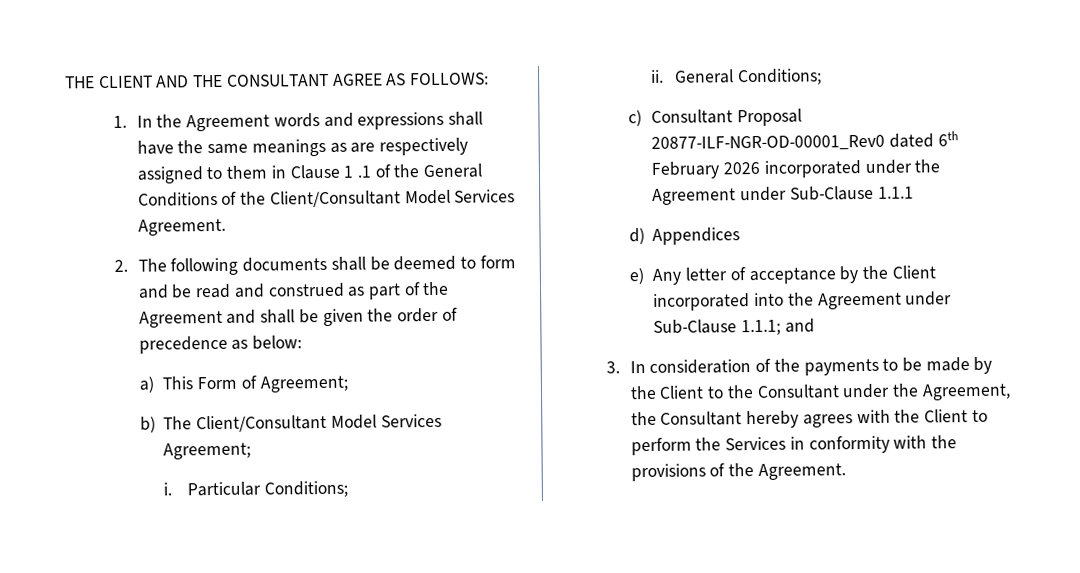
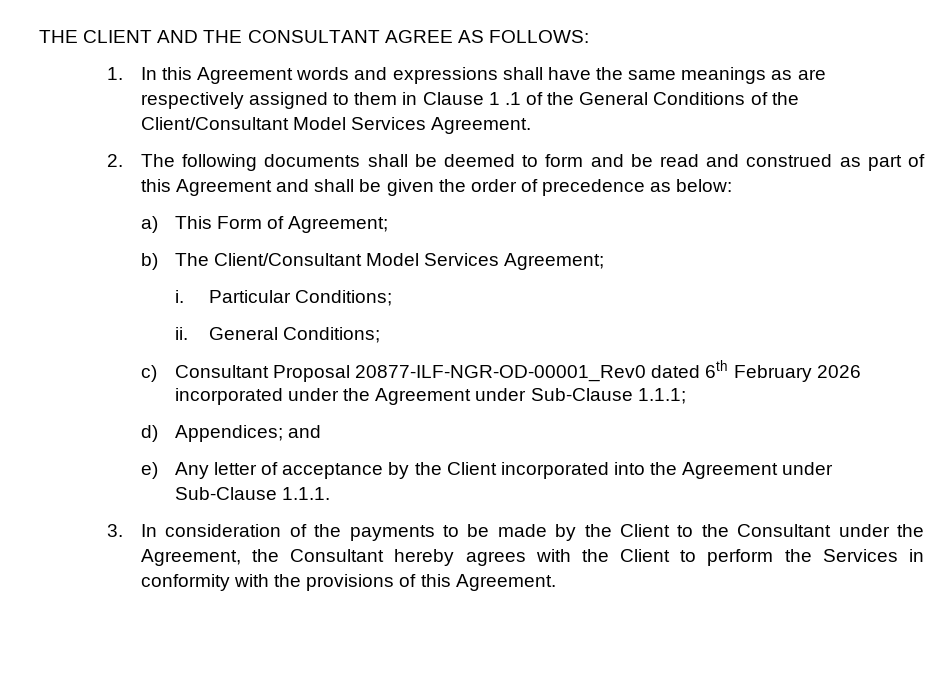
- 1. In the Agreement words and expressions shall have the same meanings as are respectively assigned to them in Clause 1 .1 of the General Conditions of the Client/Consultant Model Services Agreement.
+ 1. In this Agreement words and expressions shall have the same meanings as are respectively assigned to them in Clause 1 .1 of the General Conditions of the Client/Consultant Model Services Agreement.
- 2. The following documents shall be deemed to form and be read and construed as part of the Agreement and shall be given the order of precedence as below:
+ 2. The following documents shall be deemed to form and be read and construed as part of this Agreement and shall be given the order of precedence as below:
- c) Consultant Proposal 20877-ILF-NGR-OD-00001_Rev0 dated 6th February 2026 incorporated under the Agreement under Sub-Clause 1.1.1
+ c) Consultant Proposal 20877-ILF-NGR-OD-00001_Rev0 dated 6th February 2026 incorporated under the Agreement under Sub-Clause 1.1.1;
- d) Appendices
+ d) Appendices; and
- e) Any letter of acceptance by the Client incorporated into the Agreement under Sub-Clause 1.1.1; and
+ e) Any letter of acceptance by the Client incorporated into the Agreement under Sub-Clause 1.1.1.
- 3. In consideration of the payments to be made by the Client to the Consultant under the Agreement, the Consultant hereby agrees with the Client to perform the Services in conformity with the provisions of the Agreement.
+ 3. In consideration of the payments to be made by the Client to the Consultant under the Agreement, the Consultant hereby agrees with the Client to perform the Services in conformity with the provisions of this Agreement.

